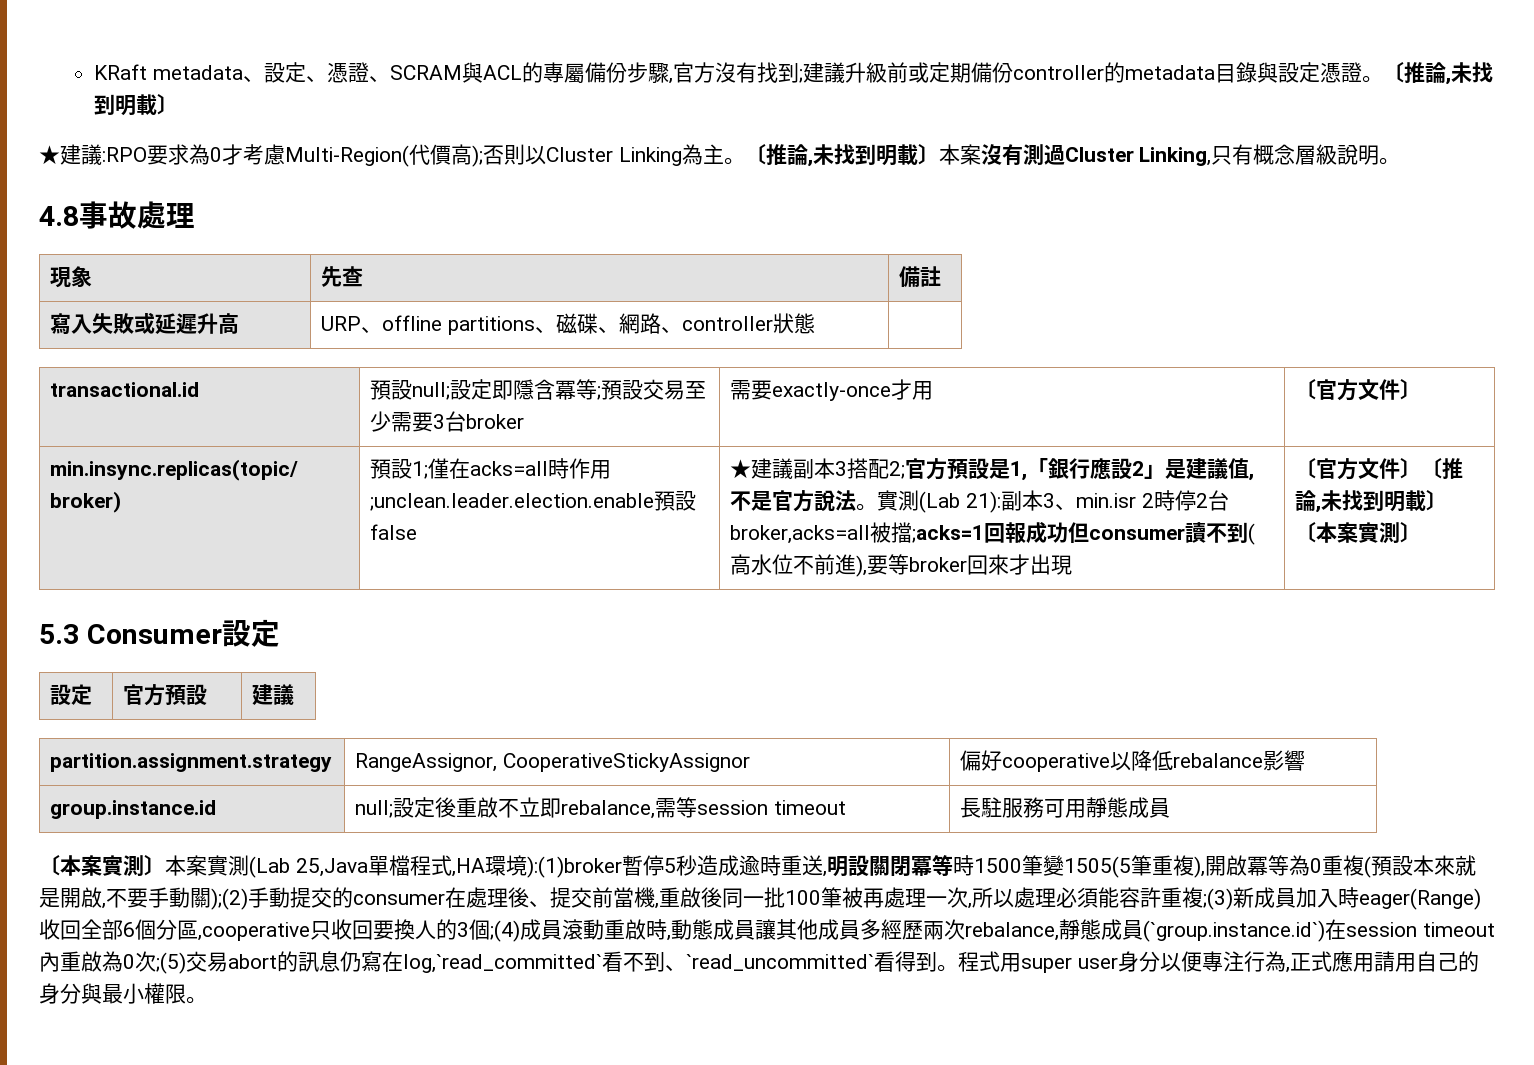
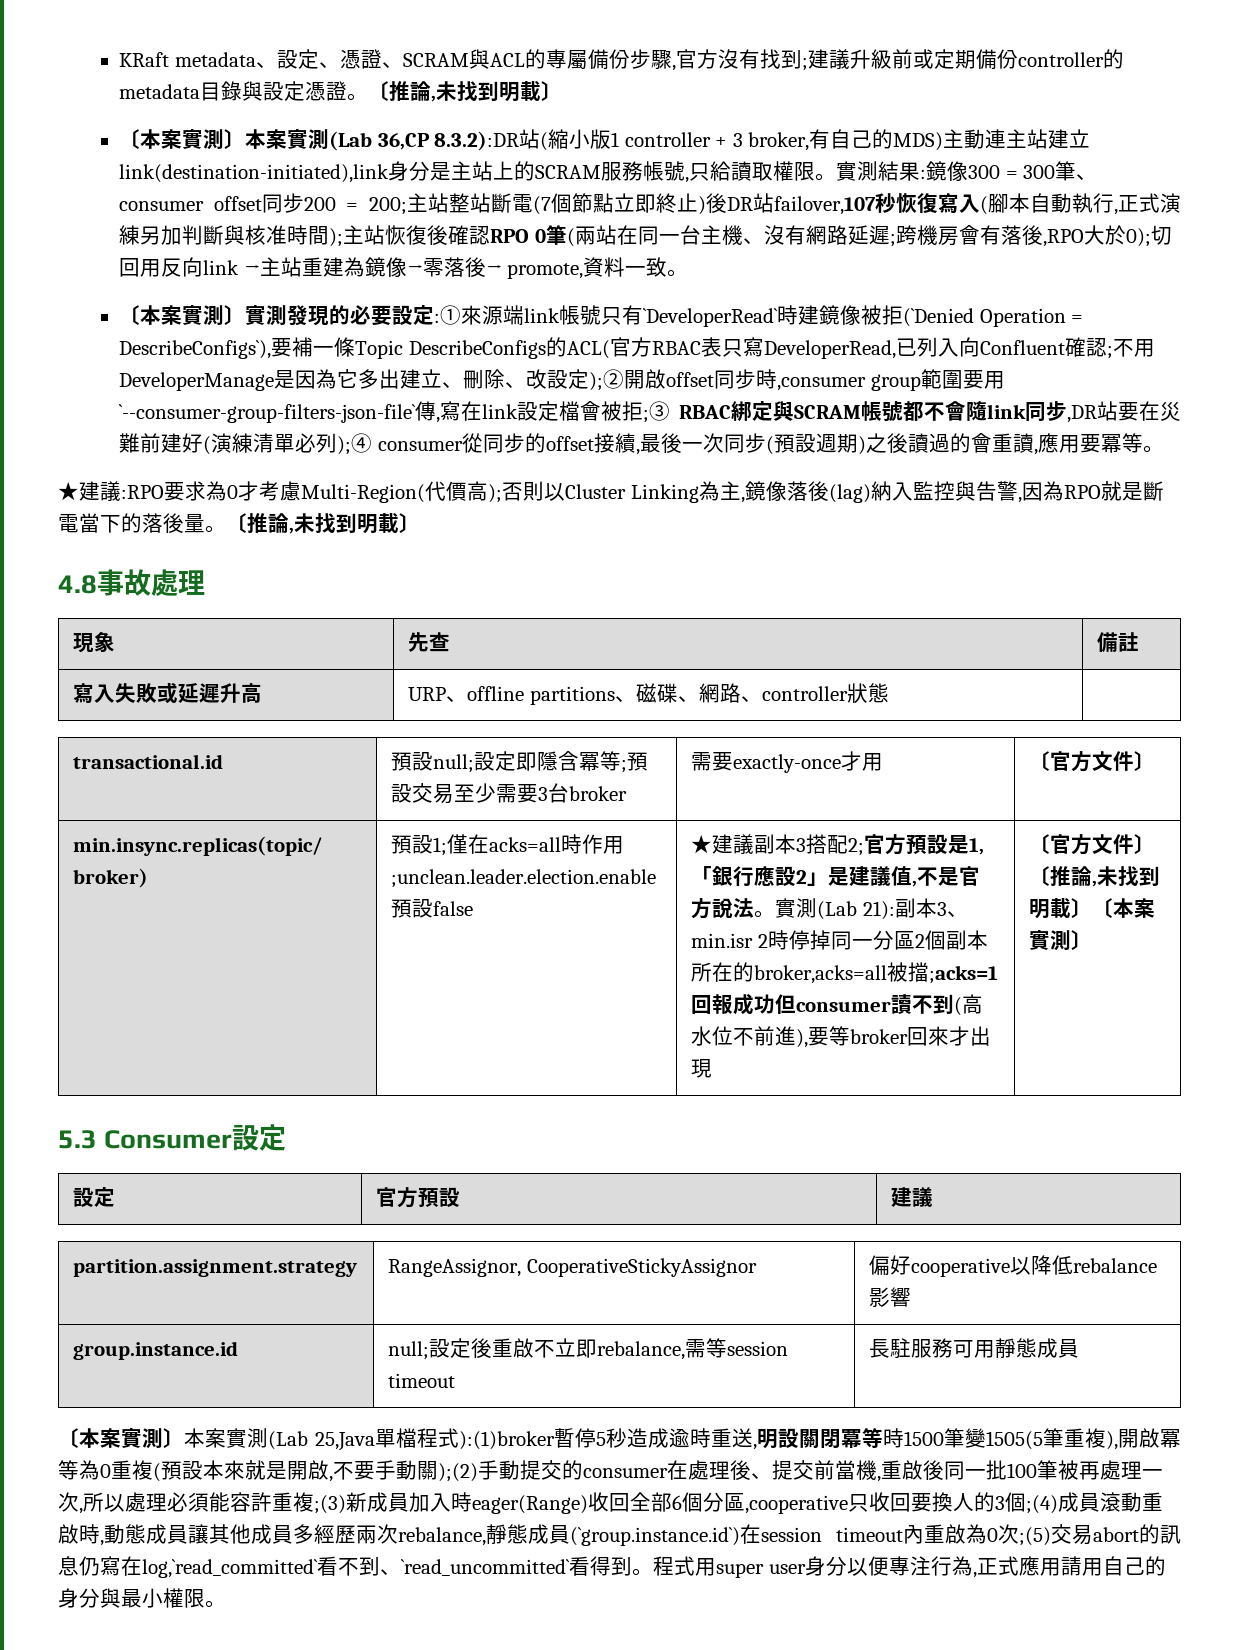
+ 〔本案實測〕本案實測(Lab 36,CP 8.3.2):DR站(縮小版1 controller + 3 broker,有自己的MDS)主動連主站建立link(destination-initiated),link身分是主站上的SCRAM服務帳號,只給讀取權限。實測結果:鏡像300 = 300筆、consumer offset同步200 = 200;主站整站斷電(7個節點立即終止)後DR站failover,107秒恢復寫入(腳本自動執行,正式演練另加判斷與核准時間);主站恢復後確認RPO 0筆(兩站在同一台主機、沒有網路延遲;跨機房會有落後,RPO大於0);切回用反向link →主站重建為鏡像→零落後→ promote,資料一致。
+ 〔本案實測〕實測發現的必要設定:①來源端link帳號只有`DeveloperRead`時建鏡像被拒(`Denied Operation = DescribeConfigs`),要補一條Topic DescribeConfigs的ACL(官方RBAC表只寫DeveloperRead,已列入向Confluent確認;不用DeveloperManage是因為它多出建立、刪除、改設定);②開啟offset同步時,consumer group範圍要用`--consumer-group-filters-json-file`傳,寫在link設定檔會被拒;③ RBAC綁定與SCRAM帳號都不會隨link同步,DR站要在災難前建好(演練清單必列);④ consumer從同步的offset接續,最後一次同步(預設週期)之後讀過的會重讀,應用要冪等。
- ★建議:RPO要求為0才考慮Multi-Region(代價高);否則以Cluster Linking為主。〔推論,未找到明載〕本案沒有測過Cluster Linking,只有概念層級說明。
+ ★建議:RPO要求為0才考慮Multi-Region(代價高);否則以Cluster Linking為主,鏡像落後(lag)納入監控與告警,因為RPO就是斷電當下的落後量。〔推論,未找到明載〕
- 實測(Lab 21):副本3、min.isr 2時停2台broker,acks=all被擋;acks=1回報成功但consumer讀不到(高水位不前進),要等broker回來才出現
+ 實測(Lab 21):副本3、min.isr 2時停掉同一分區2個副本所在的broker,acks=all被擋;acks=1回報成功但consumer讀不到(高水位不前進),要等broker回來才出現
- 〔本案實測〕本案實測(Lab 25,Java單檔程式,HA環境):(1)broker暫停5秒造成逾時重送,明設關閉冪等時1500筆變1505(5筆重複),開啟冪等為0重複(預設本來就是開啟,不要手動關);(2)手動提交的consumer在處理後、提交前當機,重啟後同一批100筆被再處理一次,所以處理必須能容許重複;(3)新成員加入時eager(Range)收回全部6個分區,cooperative只收回要換人的3個;(4)成員滾動重啟時,動態成員讓其他成員多經歷兩次rebalance,靜態成員(`group.instance.id`)在session timeout內重啟為0次;(5)交易abort的訊息仍寫在log,`read_committed`看不到、`read_uncommitted`看得到。
+ 〔本案實測〕本案實測(Lab 25,Java單檔程式):(1)broker暫停5秒造成逾時重送,明設關閉冪等時1500筆變1505(5筆重複),開啟冪等為0重複(預設本來就是開啟,不要手動關);(2)手動提交的consumer在處理後、提交前當機,重啟後同一批100筆被再處理一次,所以處理必須能容許重複;(3)新成員加入時eager(Range)收回全部6個分區,cooperative只收回要換人的3個;(4)成員滾動重啟時,動態成員讓其他成員多經歷兩次rebalance,靜態成員(`group.instance.id`)在session timeout內重啟為0次;(5)交易abort的訊息仍寫在log,`read_committed`看不到、`read_uncommitted`看得到。

